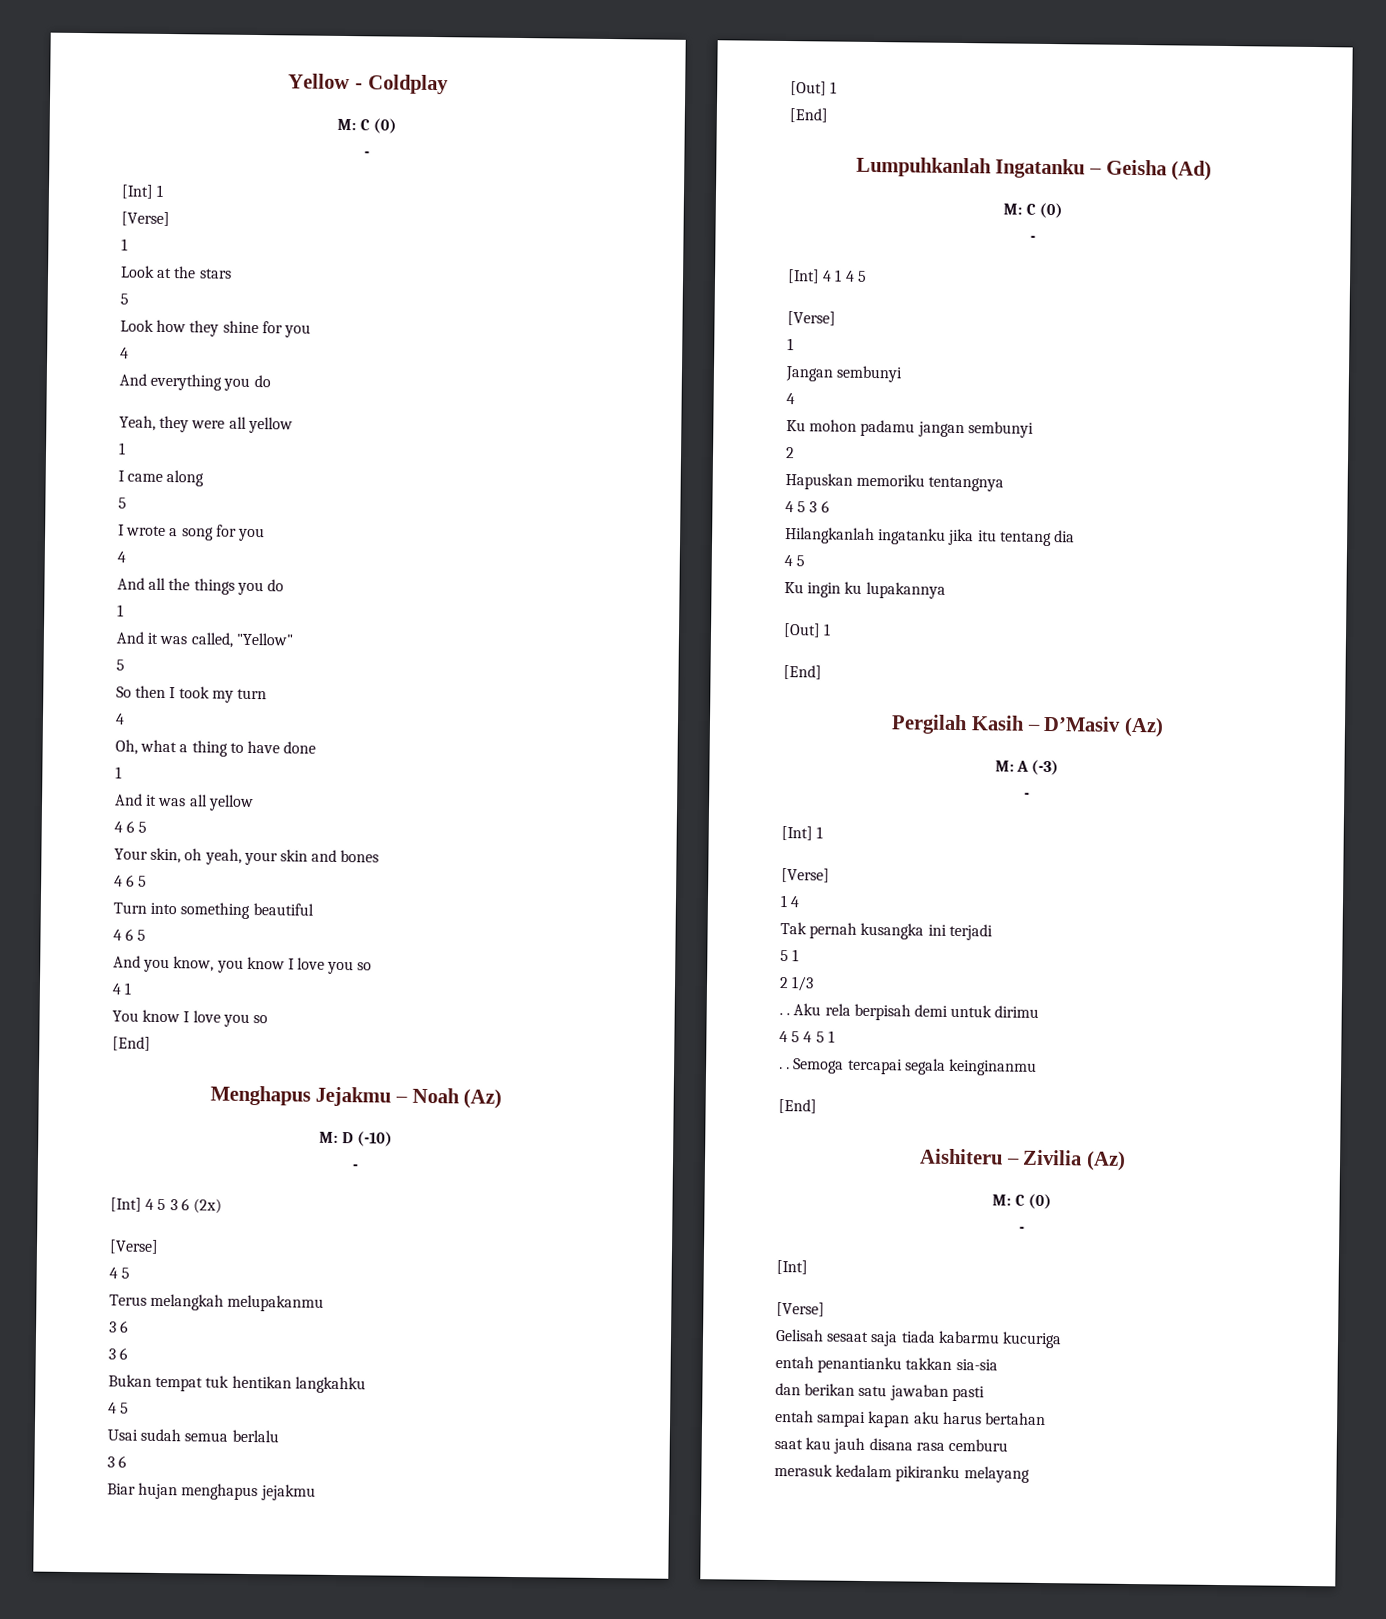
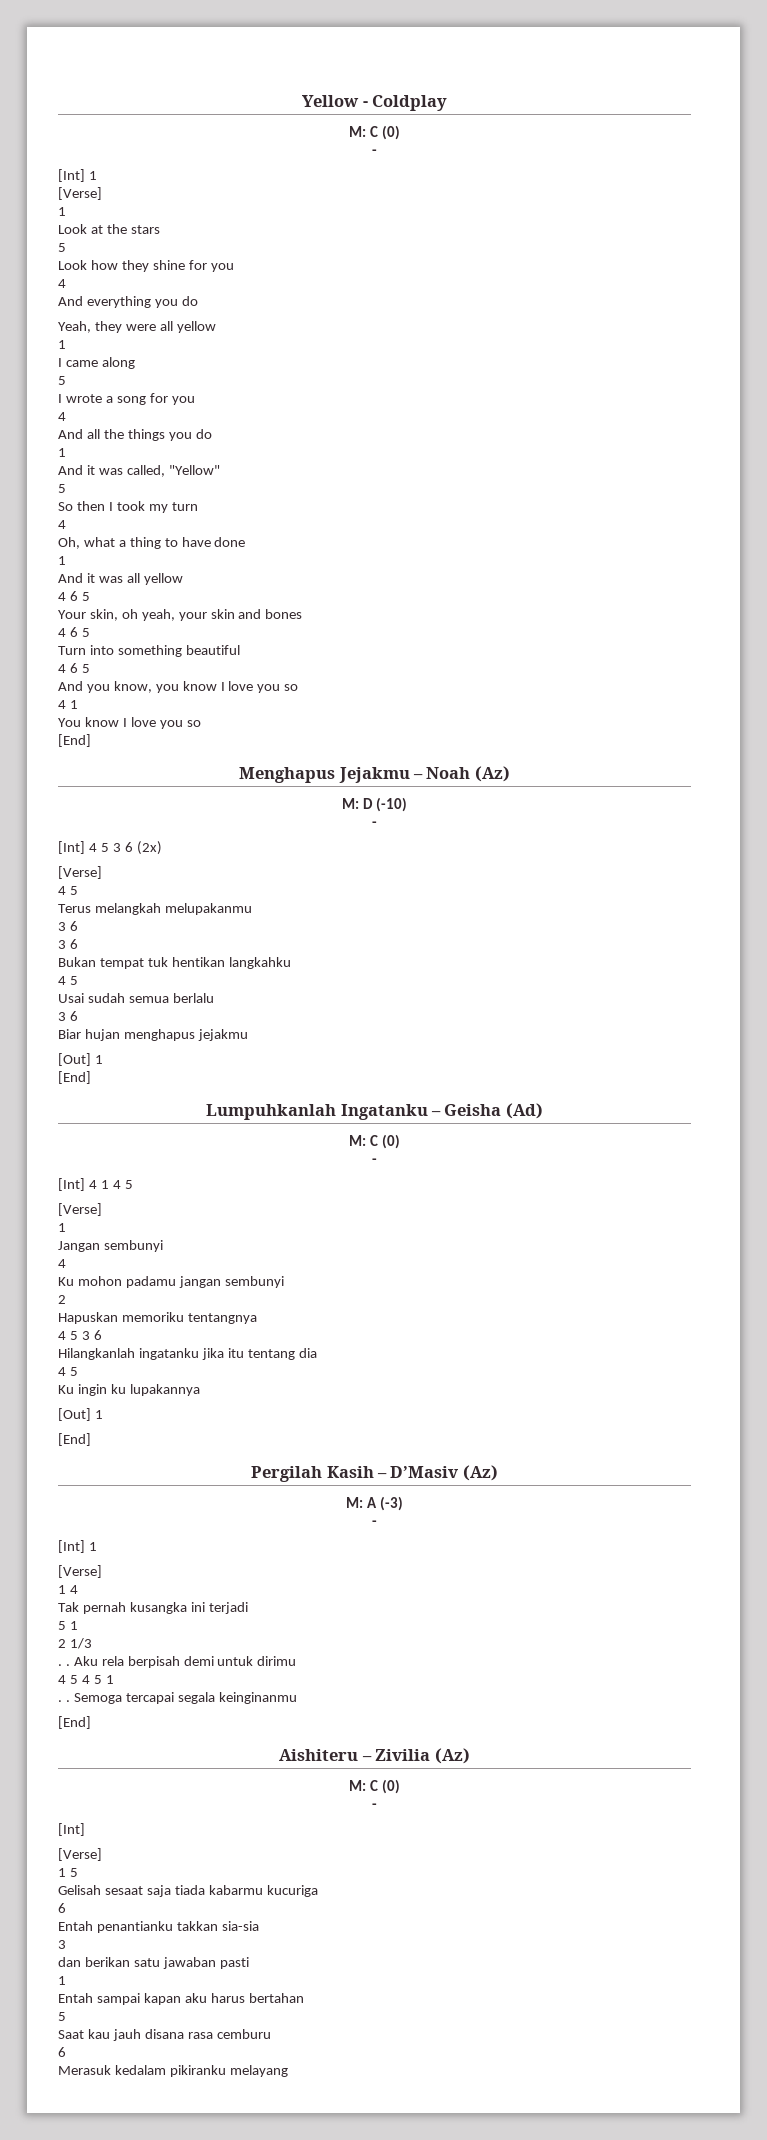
+ 1 5
  Gelisah sesaat saja tiada kabarmu kucuriga
- entah penantianku takkan sia-sia
+ 6
+ Entah penantianku takkan sia-sia
+ 3
  dan berikan satu jawaban pasti
- entah sampai kapan aku harus bertahan
- saat kau jauh disana rasa cemburu
- merasuk kedalam pikiranku melayang
+ 1
+ Entah sampai kapan aku harus bertahan
+ 5
+ Saat kau jauh disana rasa cemburu
+ 6
+ Merasuk kedalam pikiranku melayang

